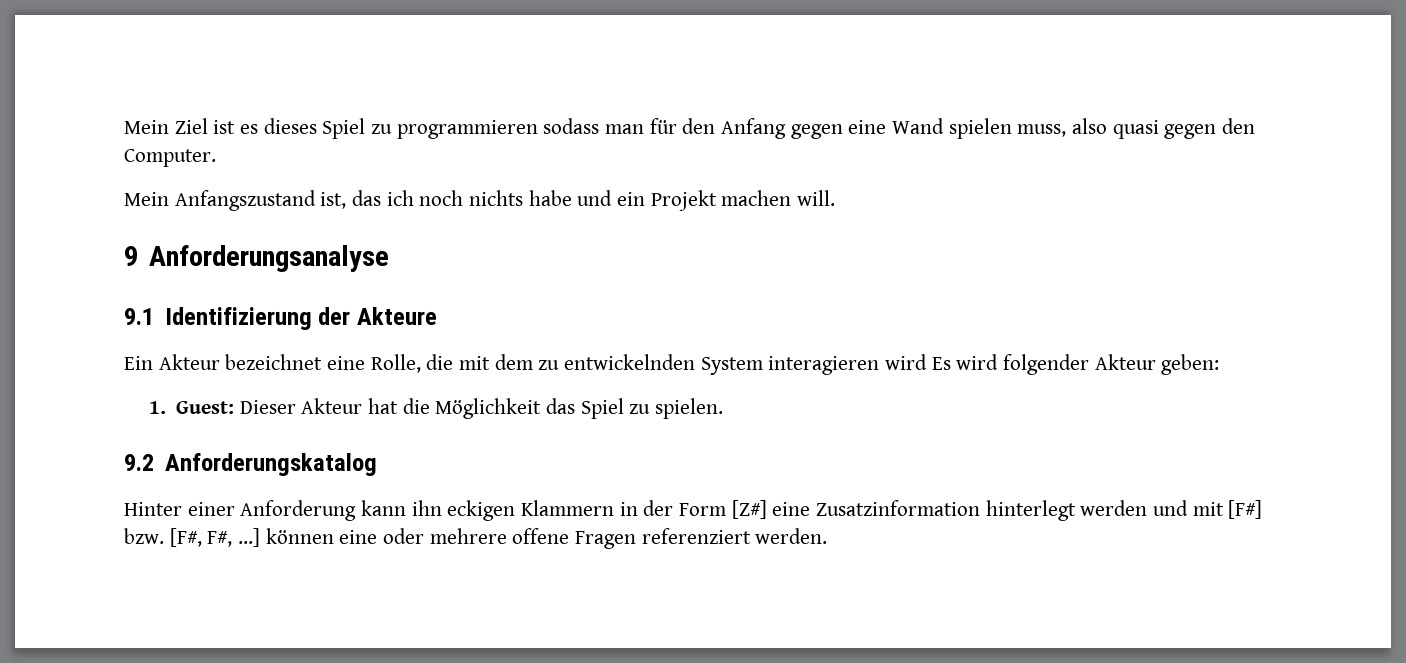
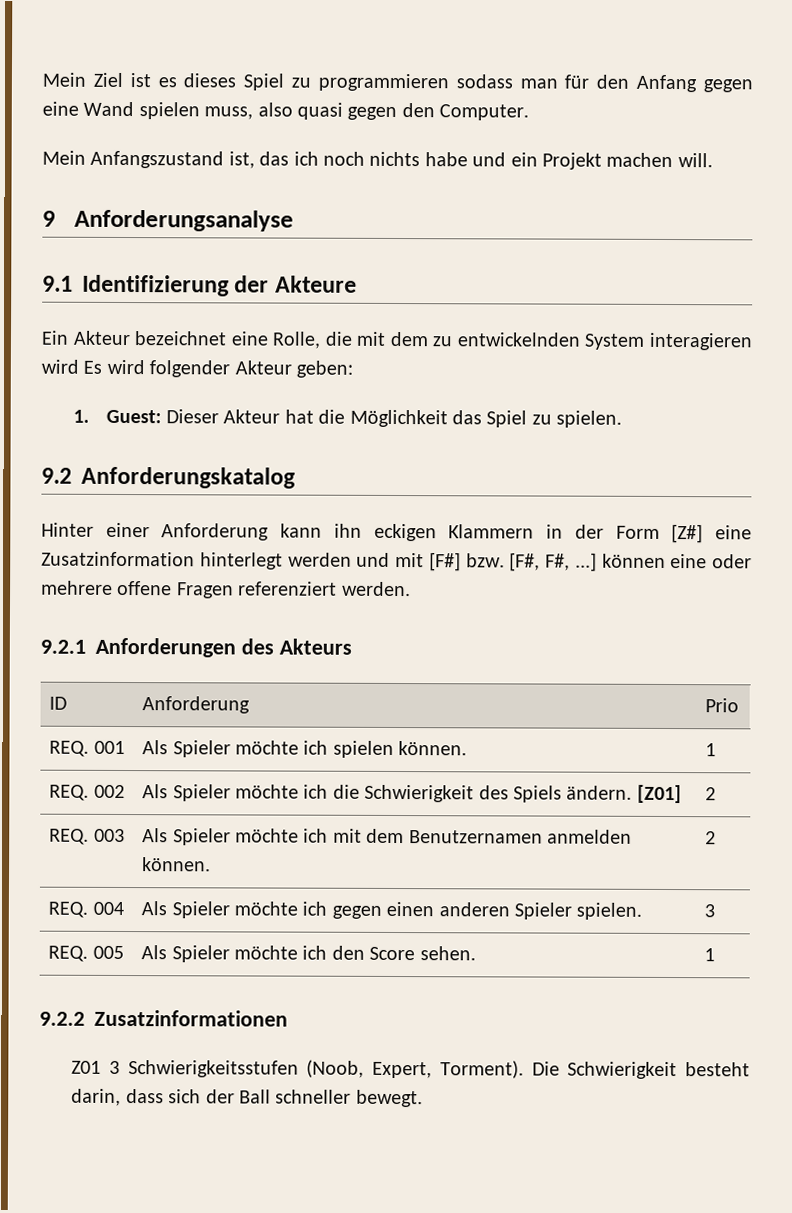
+ 9.2.1 Anforderungen des Akteurs
+ ID | Anforderung | Prio
+ REQ. 001 | Als Spieler möchte ich spielen können. | 1
+ REQ. 002 | Als Spieler möchte ich die Schwierigkeit des Spiels ändern. [Z01] | 2
+ REQ. 003 | Als Spieler möchte ich mit dem Benutzernamen anmelden können. | 2
+ REQ. 004 | Als Spieler möchte ich gegen einen anderen Spieler spielen. | 3
+ REQ. 005 | Als Spieler möchte ich den Score sehen. | 1
+ 9.2.2 Zusatzinformationen
+ Z01 3 Schwierigkeitsstufen (Noob, Expert, Torment). Die Schwierigkeit besteht darin, dass sich der Ball schneller bewegt.

